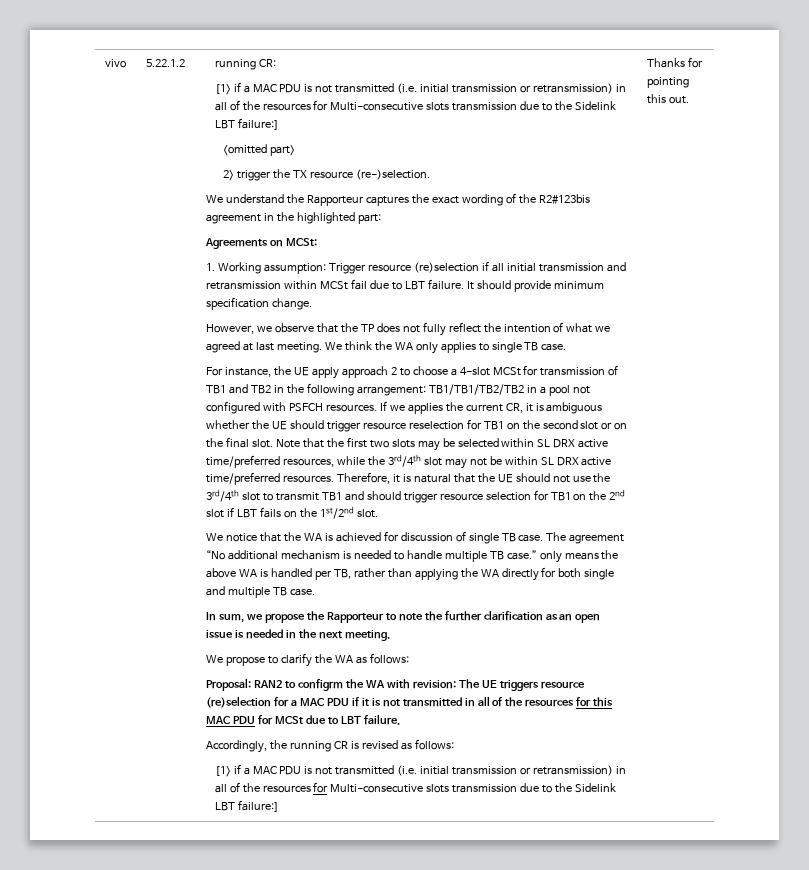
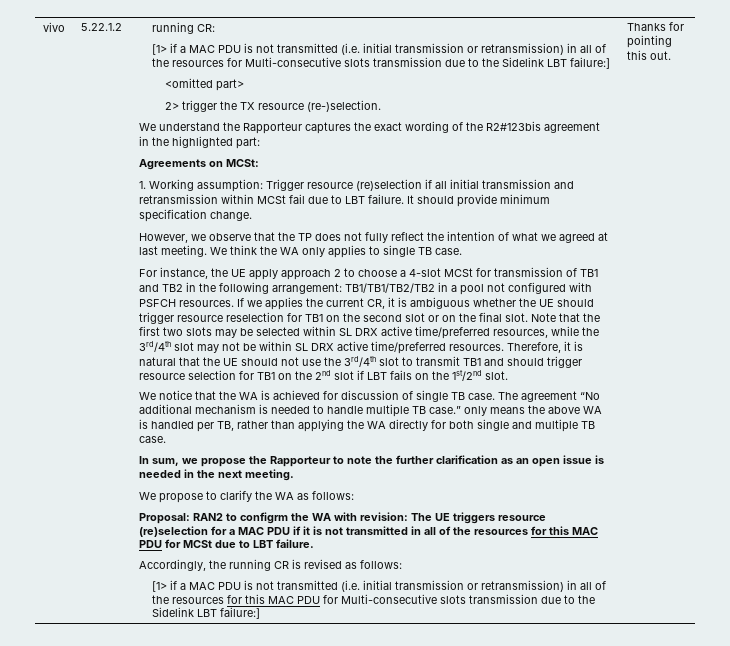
  Accordingly, the running CR is revised as follows:
- [1> if a MAC PDU is not transmitted (i.e. initial transmission or retransmission) in all of the resources for Multi-consecutive slots transmission due to the Sidelink LBT failure:]
+ [1> if a MAC PDU is not transmitted (i.e. initial transmission or retransmission) in all of the resources for this MAC PDU for Multi-consecutive slots transmission due to the Sidelink LBT failure:]

